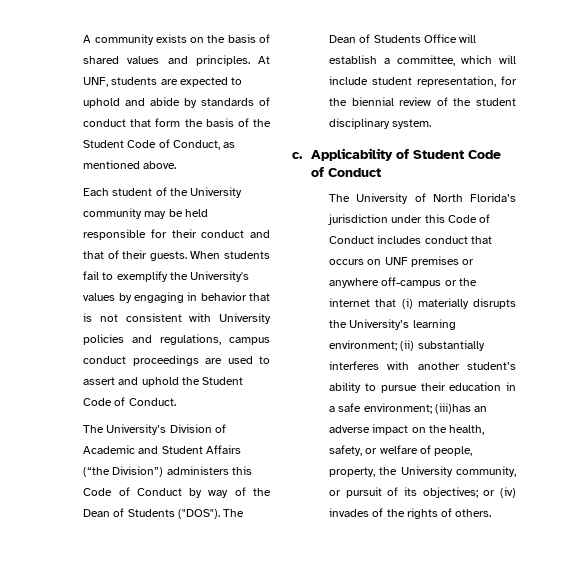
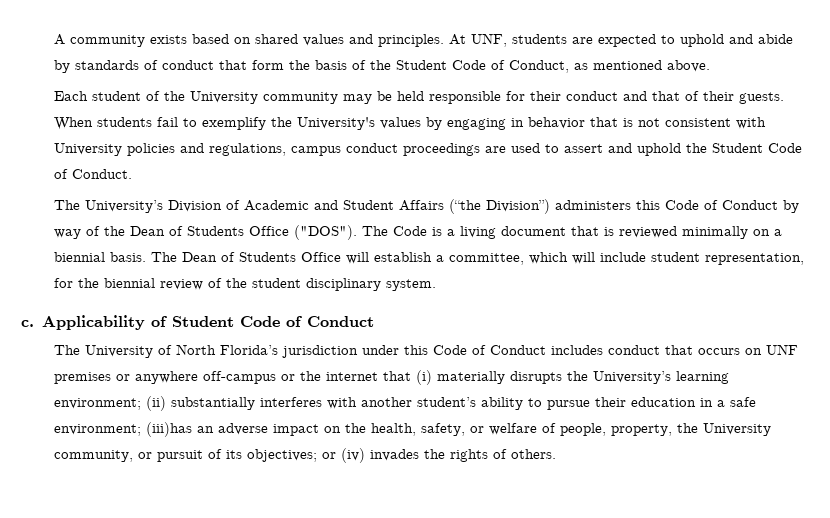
- A community exists on the basis of shared values and principles.
+ A community exists based on shared values and principles.
- The University’s Division of Academic and Student Affairs (“the Division”) administers this Code of Conduct by way of the Dean of Students ("DOS").
+ The University’s Division of Academic and Student Affairs (“the Division”) administers this Code of Conduct by way of the Dean of Students Office ("DOS").
- The Dean of Students Office will establish a committee, which will include student representation, for the biennial review of the student disciplinary system.
+ The Code is a living document that is reviewed minimally on a biennial basis. The Dean of Students Office will establish a committee, which will include student representation, for the biennial review of the student disciplinary system.
- or (iv) invades of the rights of others.
+ or (iv) invades the rights of others.

